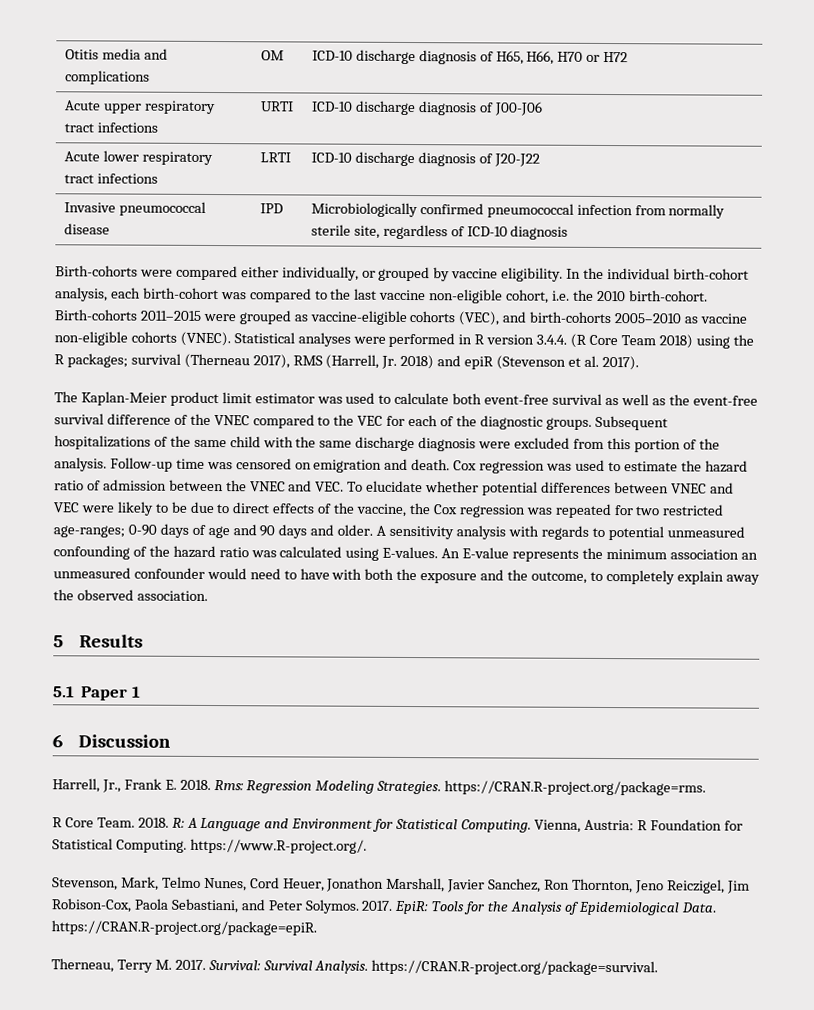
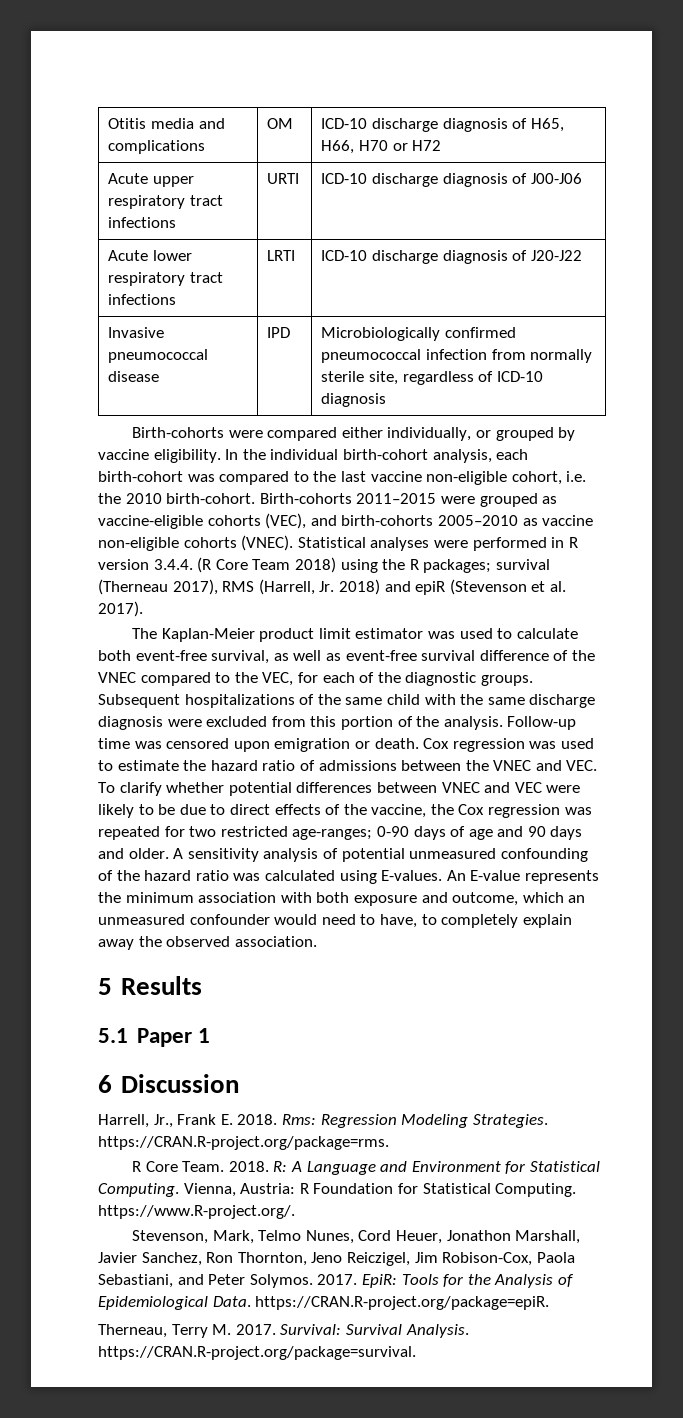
- The Kaplan-Meier product limit estimator was used to calculate both event-free survival as well as the event-free survival difference of the VNEC compared to the VEC for each of the diagnostic groups.
+ The Kaplan-Meier product limit estimator was used to calculate both event-free survival, as well as event-free survival difference of the VNEC compared to the VEC, for each of the diagnostic groups.
- Follow-up time was censored on emigration and death.
+ Follow-up time was censored upon emigration or death.
- Cox regression was used to estimate the hazard ratio of admission between the VNEC and VEC. To elucidate whether potential differences between VNEC and VEC were likely to be due to direct effects of the vaccine, the Cox regression was repeated for two restricted age-ranges; 0-90 days of age and 90 days and older.
+ Cox regression was used to estimate the hazard ratio of admissions between the VNEC and VEC. To clarify whether potential differences between VNEC and VEC were likely to be due to direct effects of the vaccine, the Cox regression was repeated for two restricted age-ranges; 0-90 days of age and 90 days and older.
- A sensitivity analysis with regards to potential unmeasured confounding of the hazard ratio was calculated using E-values.
+ A sensitivity analysis of potential unmeasured confounding of the hazard ratio was calculated using E-values.
- An E-value represents the minimum association an unmeasured confounder would need to have with both the exposure and the outcome, to completely explain away the observed association.
+ An E-value represents the minimum association with both exposure and outcome, which an unmeasured confounder would need to have, to completely explain away the observed association.

